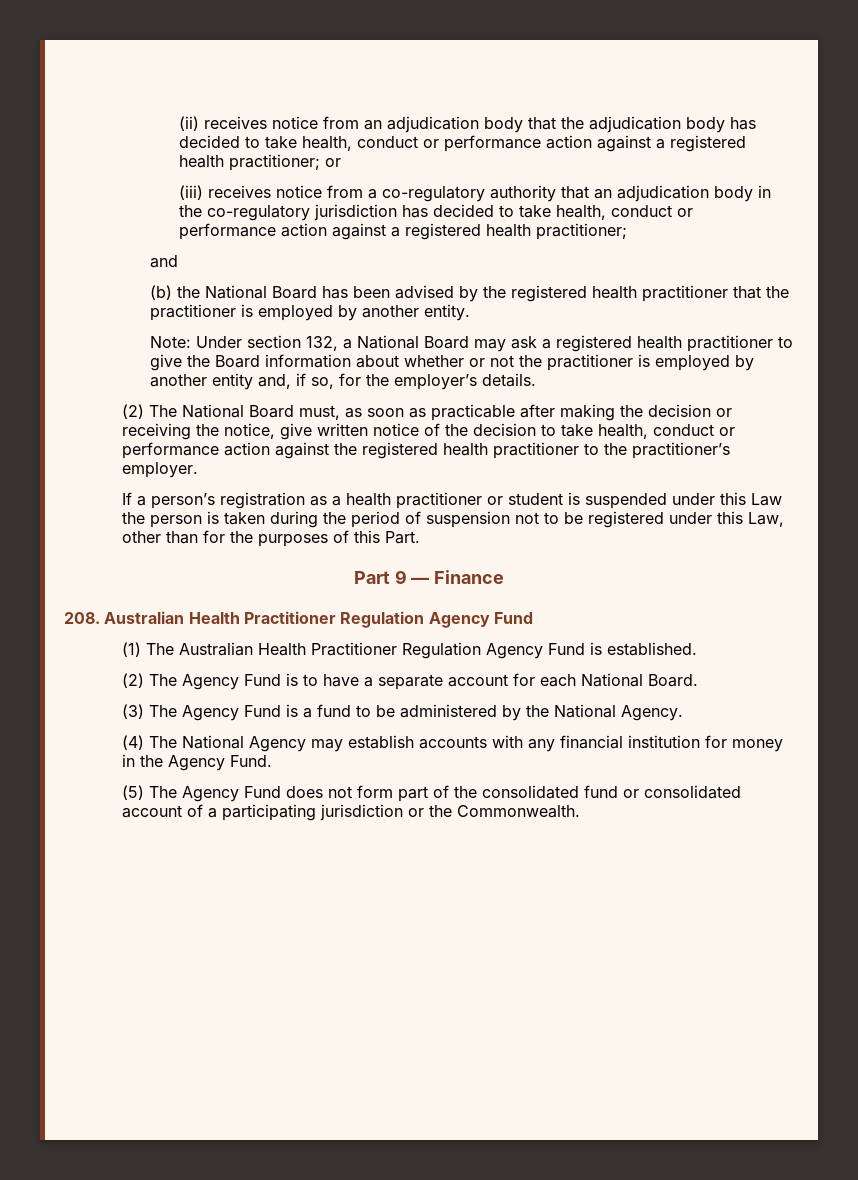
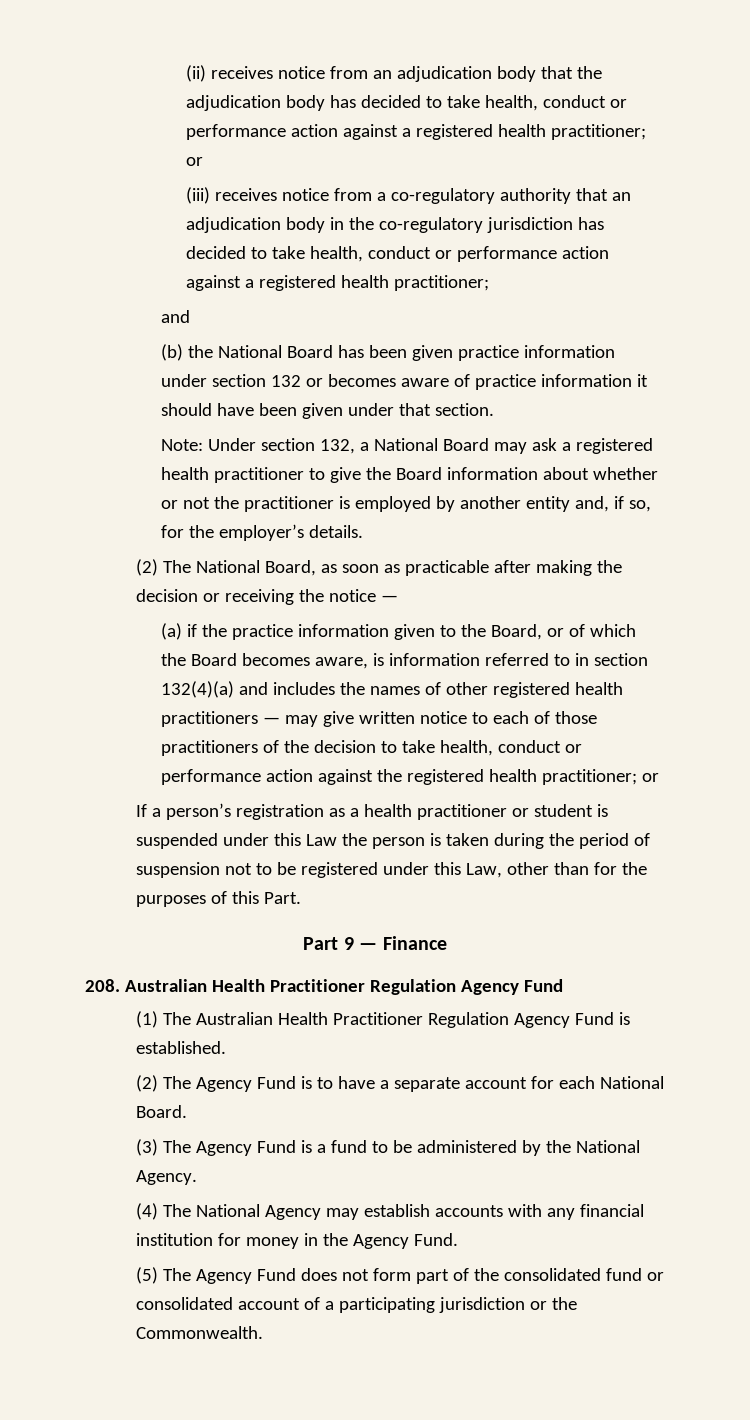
- (b) the National Board has been advised by the registered health practitioner that the practitioner is employed by another entity.
+ (b) the National Board has been given practice information under section 132 or becomes aware of practice information it should have been given under that section.
- (2) The National Board must, as soon as practicable after making the decision or receiving the notice, give written notice of the decision to take health, conduct or performance action against the registered health practitioner to the practitioner’s employer.
+ (2) The National Board, as soon as practicable after making the decision or receiving the notice —
+ (a) if the practice information given to the Board, or of which the Board becomes aware, is information referred to in section 132(4)(a) and includes the names of other registered health practitioners — may give written notice to each of those practitioners of the decision to take health, conduct or performance action against the registered health practitioner; or

